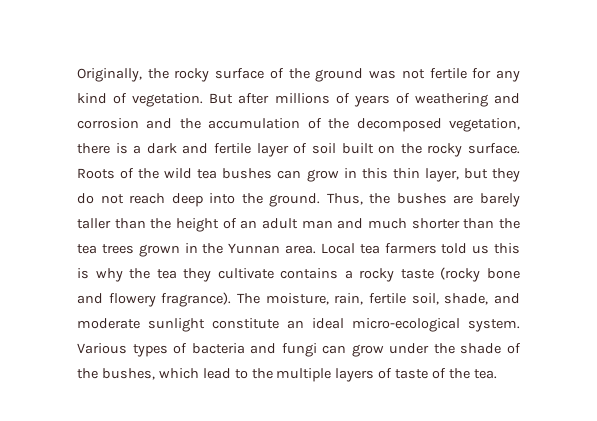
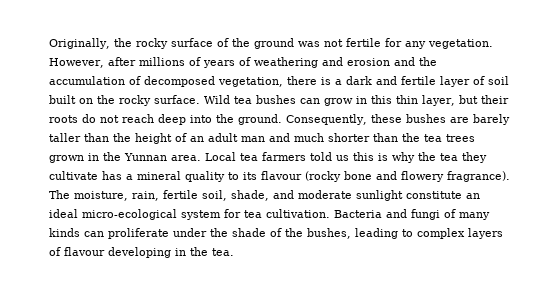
- Originally, the rocky surface of the ground was not fertile for any kind of vegetation. But after millions of years of weathering and corrosion and the accumulation of the decomposed vegetation, there is a dark and fertile layer of soil built on the rocky surface.
+ Originally, the rocky surface of the ground was not fertile for any vegetation. However, after millions of years of weathering and erosion and the accumulation of decomposed vegetation, there is a dark and fertile layer of soil built on the rocky surface.
- Roots of the wild tea bushes can grow in this thin layer, but they do not reach deep into the ground.
+ Wild tea bushes can grow in this thin layer, but their roots do not reach deep into the ground.
- Thus, the bushes are barely taller than the height of an adult man and much shorter than the tea trees grown in the Yunnan area.
+ Consequently, these bushes are barely taller than the height of an adult man and much shorter than the tea trees grown in the Yunnan area.
- Local tea farmers told us this is why the tea they cultivate contains a rocky taste (rocky bone and flowery fragrance).
+ Local tea farmers told us this is why the tea they cultivate has a mineral quality to its flavour (rocky bone and flowery fragrance).
- The moisture, rain, fertile soil, shade, and moderate sunlight constitute an ideal micro-ecological system. Various types of bacteria and fungi can grow under the shade of the bushes, which lead to the multiple layers of taste of the tea.
+ The moisture, rain, fertile soil, shade, and moderate sunlight constitute an ideal micro-ecological system for tea cultivation. Bacteria and fungi of many kinds can proliferate under the shade of the bushes, leading to complex layers of flavour developing in the tea.

